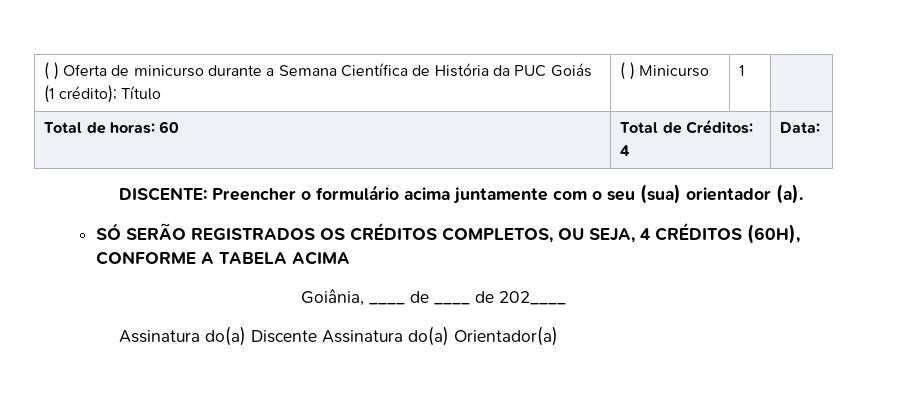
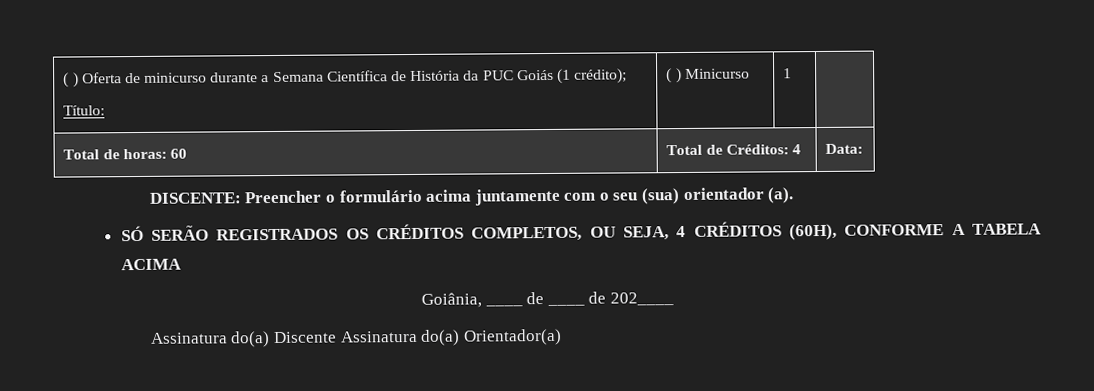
- ( ) Oferta de minicurso durante a Semana Científica de História da PUC Goiás (1 crédito); Título | ( ) Minicurso | 1 |
+ ( ) Oferta de minicurso durante a Semana Científica de História da PUC Goiás (1 crédito);
+ Título: | ( ) Minicurso | 1 |

